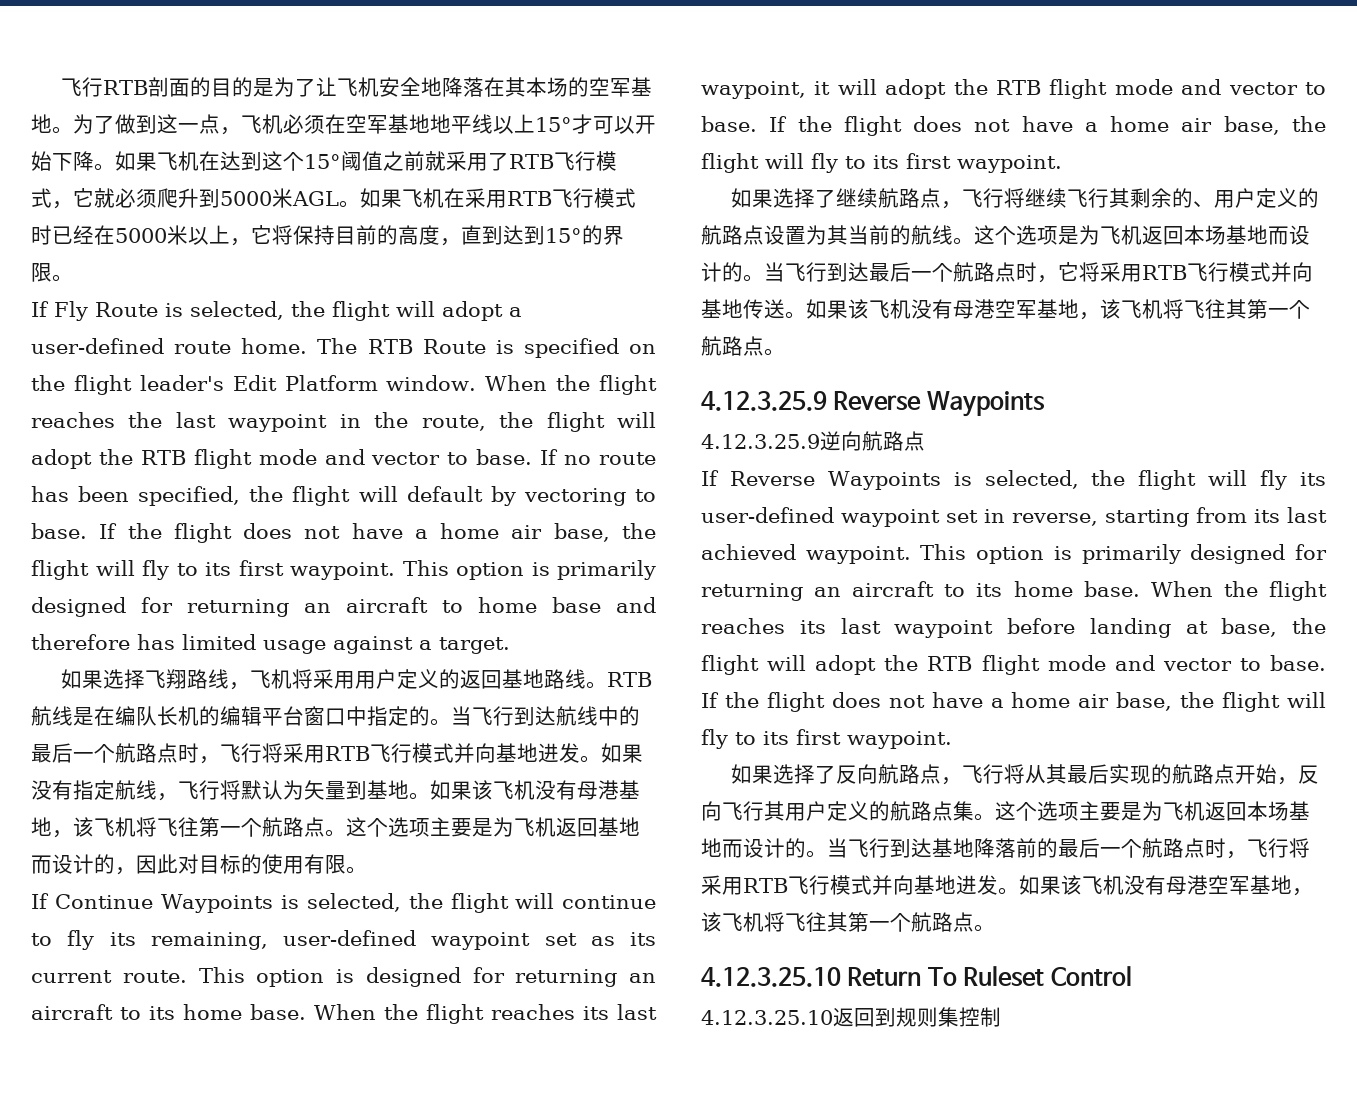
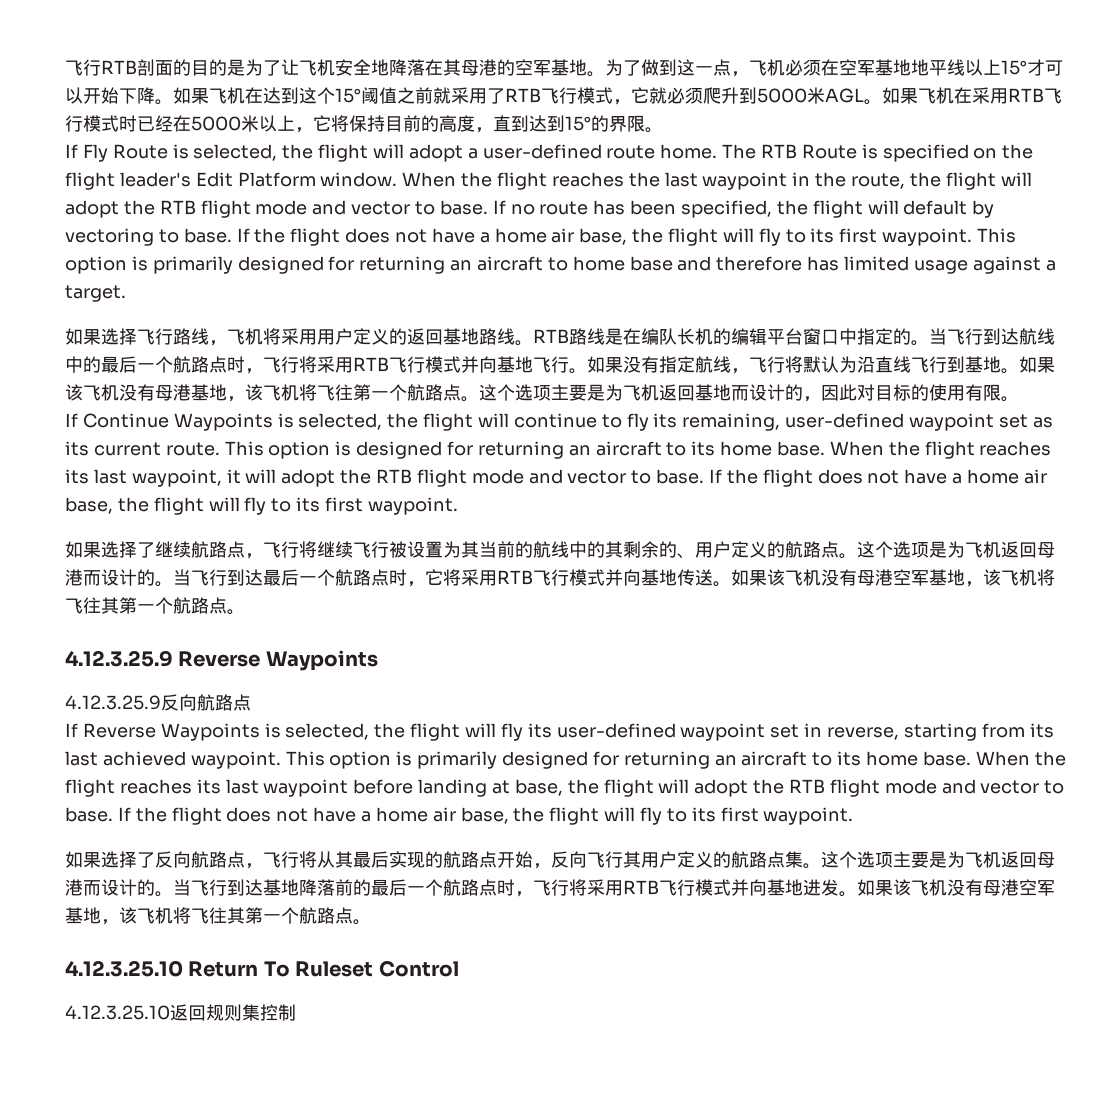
- 飞行RTB剖面的目的是为了让飞机安全地降落在其本场的空军基地。
+ 飞行RTB剖面的目的是为了让飞机安全地降落在其母港的空军基地。
- 如果选择飞翔路线，飞机将采用用户定义的返回基地路线。
+ 如果选择飞行路线，飞机将采用用户定义的返回基地路线。
- RTB航线是在编队长机的编辑平台窗口中指定的。
+ RTB路线是在编队长机的编辑平台窗口中指定的。
- 当飞行到达航线中的最后一个航路点时，飞行将采用RTB飞行模式并向基地进发。
+ 当飞行到达航线中的最后一个航路点时，飞行将采用RTB飞行模式并向基地飞行。
- 如果没有指定航线，飞行将默认为矢量到基地。
+ 如果没有指定航线，飞行将默认为沿直线飞行到基地。
- 如果选择了继续航路点，飞行将继续飞行其剩余的、用户定义的航路点设置为其当前的航线。
+ 如果选择了继续航路点，飞行将继续飞行被设置为其当前的航线中的其剩余的、用户定义的航路点。
- 这个选项是为飞机返回本场基地而设计的。
+ 这个选项是为飞机返回母港而设计的。
- 4.12.3.25.9逆向航路点
+ 4.12.3.25.9反向航路点
- 这个选项主要是为飞机返回本场基地而设计的。
+ 这个选项主要是为飞机返回母港而设计的。
- 4.12.3.25.10返回到规则集控制
+ 4.12.3.25.10返回规则集控制

